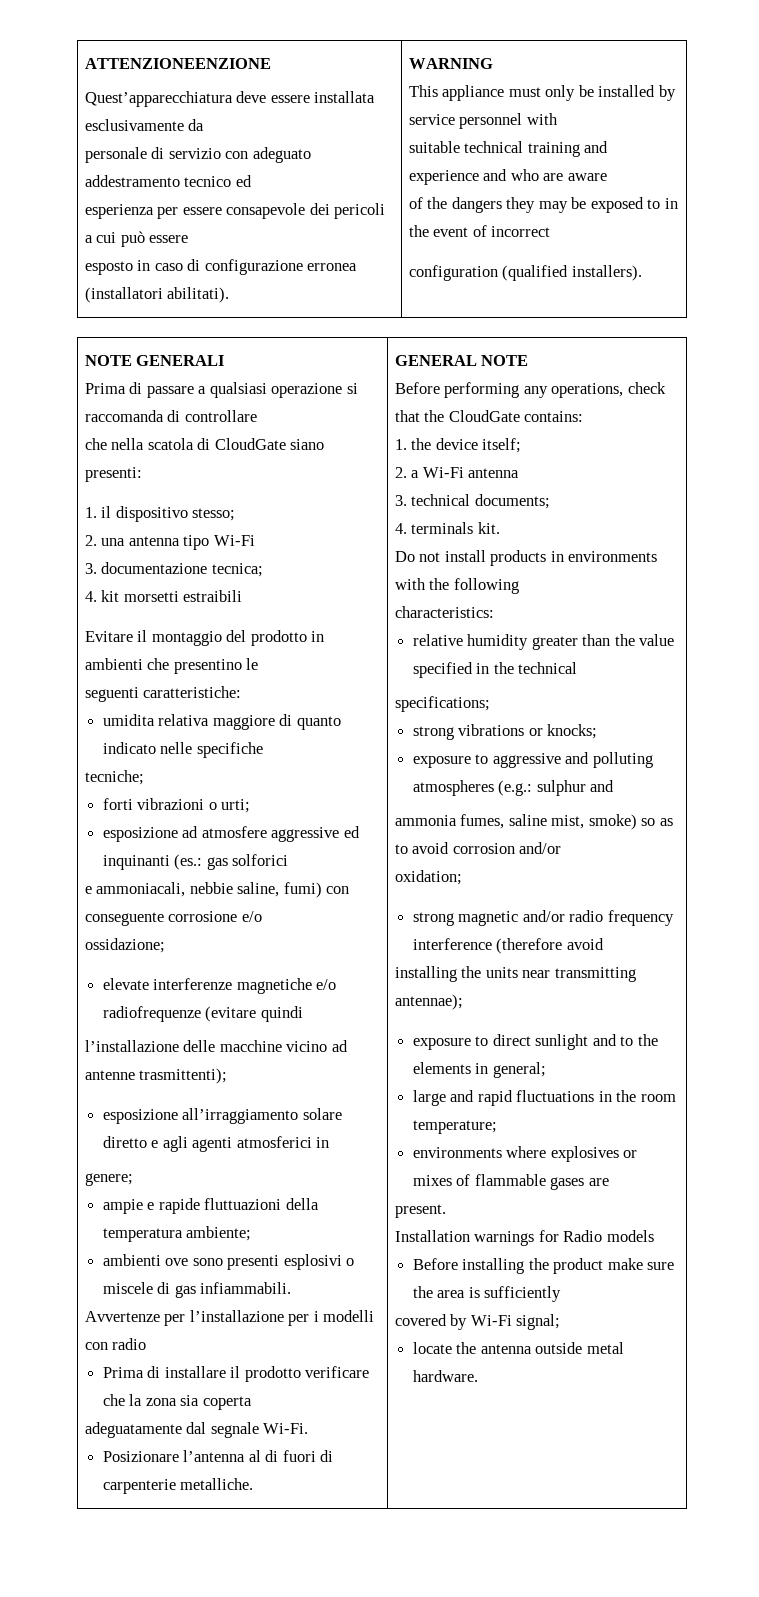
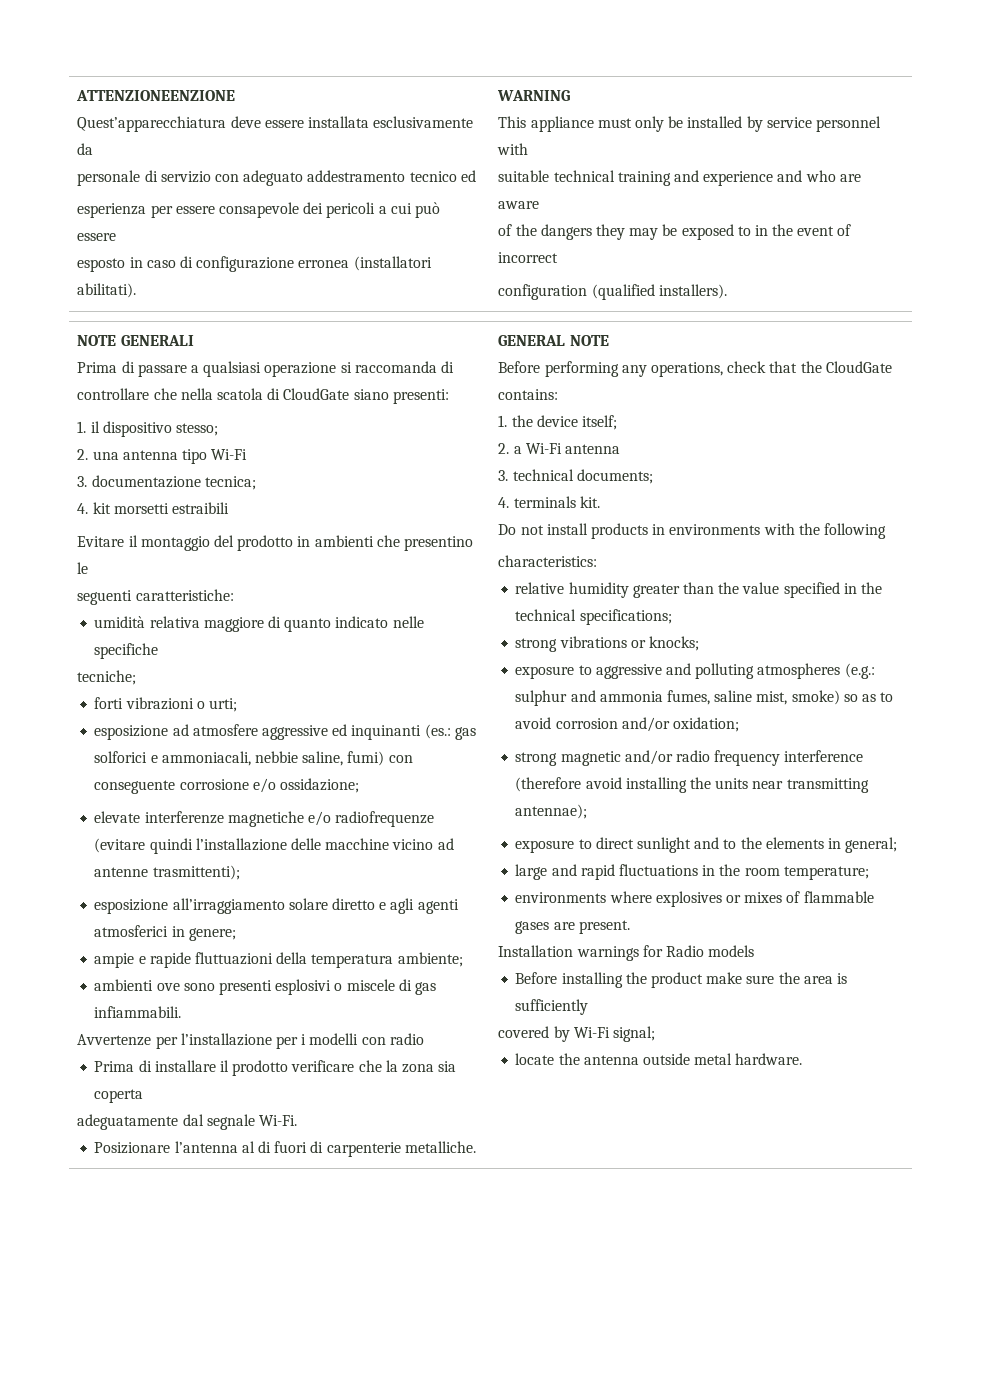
- Prima di passare a qualsiasi operazione si raccomanda di controllare
- che nella scatola di CloudGate siano presenti:
+ Prima di passare a qualsiasi operazione si raccomanda di controllare che nella scatola di CloudGate siano presenti:
- umidita relativa maggiore di quanto indicato nelle specifiche
+ umidità relativa maggiore di quanto indicato nelle specifiche
- esposizione ad atmosfere aggressive ed inquinanti (es.: gas solforici
- e ammoniacali, nebbie saline, fumi) con conseguente corrosione e/o
- ossidazione;
+ esposizione ad atmosfere aggressive ed inquinanti (es.: gas solforici e ammoniacali, nebbie saline, fumi) con conseguente corrosione e/o ossidazione;
- elevate interferenze magnetiche e/o radiofrequenze (evitare quindi
- l’installazione delle macchine vicino ad antenne trasmittenti);
+ elevate interferenze magnetiche e/o radiofrequenze (evitare quindi l’installazione delle macchine vicino ad antenne trasmittenti);
- esposizione all’irraggiamento solare diretto e agli agenti atmosferici in
- genere;
+ esposizione all’irraggiamento solare diretto e agli agenti atmosferici in genere;
- relative humidity greater than the value specified in the technical
- specifications;
+ relative humidity greater than the value specified in the technical specifications;
- exposure to aggressive and polluting atmospheres (e.g.: sulphur and
- ammonia fumes, saline mist, smoke) so as to avoid corrosion and/or
- oxidation;
+ exposure to aggressive and polluting atmospheres (e.g.: sulphur and ammonia fumes, saline mist, smoke) so as to avoid corrosion and/or oxidation;
- strong magnetic and/or radio frequency interference (therefore avoid
- installing the units near transmitting antennae);
+ strong magnetic and/or radio frequency interference (therefore avoid installing the units near transmitting antennae);
- environments where explosives or mixes of flammable gases are
- present.
+ environments where explosives or mixes of flammable gases are present.

